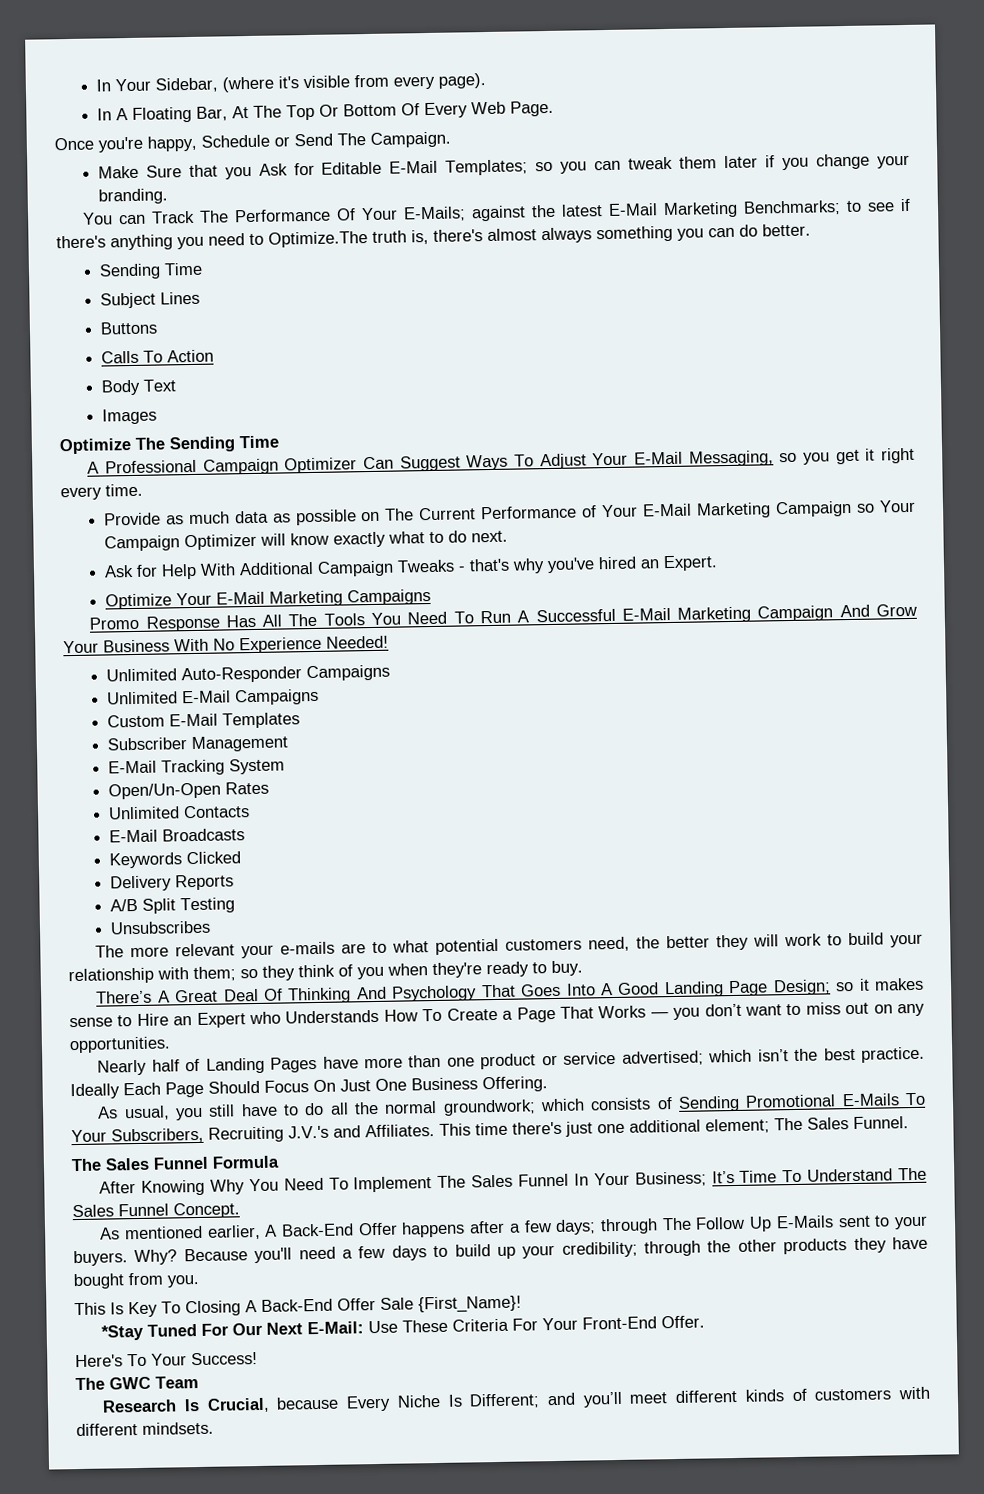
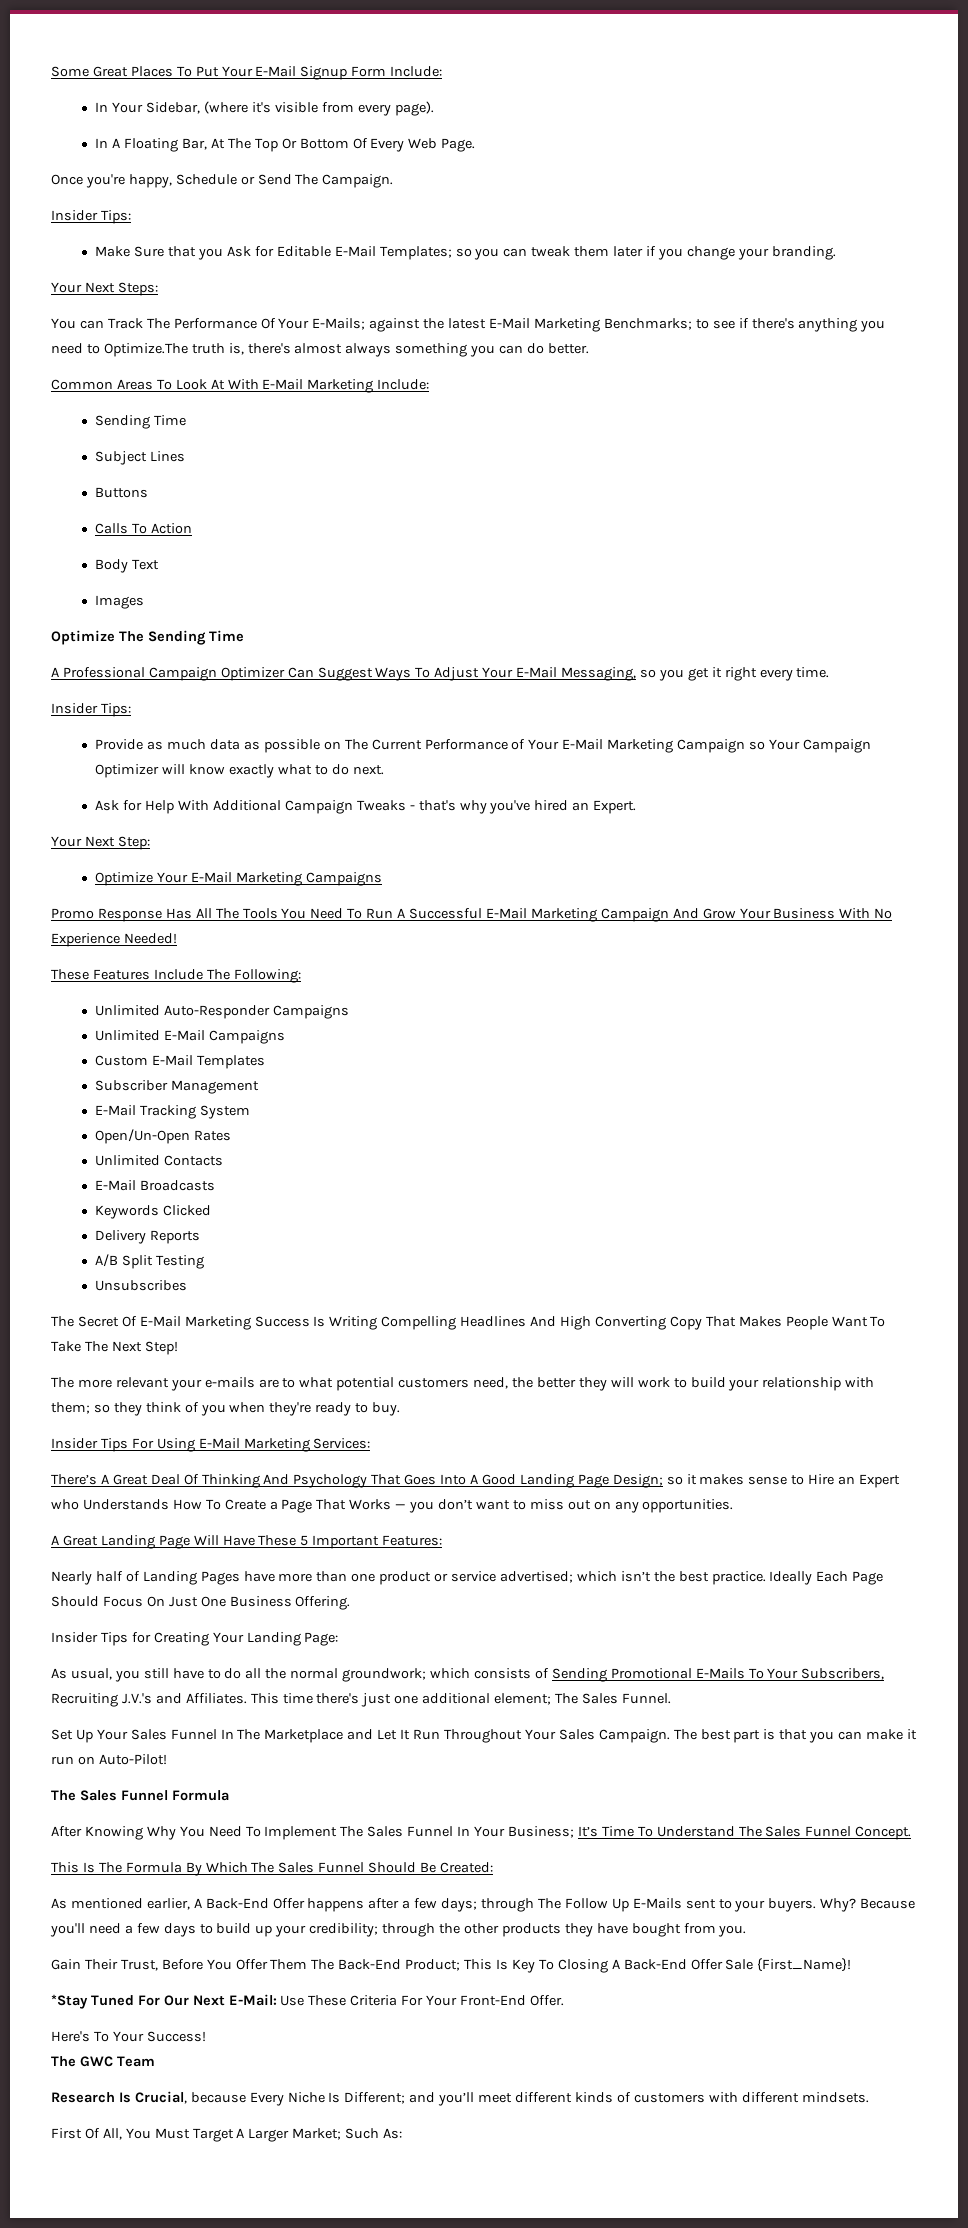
+ Some Great Places To Put Your E-Mail Signup Form Include:
  Once you're happy, Schedule or Send The Campaign.
+ Insider Tips:
+ Your Next Steps:
+ Common Areas To Look At With E-Mail Marketing Include:
  A Professional Campaign Optimizer Can Suggest Ways To Adjust Your E-Mail Messaging, so you get it right every time.
+ Insider Tips:
+ Your Next Step:
+ These Features Include The Following:
+ The Secret Of E-Mail Marketing Success Is Writing Compelling Headlines And High Converting Copy That Makes People Want To Take The Next Step!
+ Insider Tips For Using E-Mail Marketing Services:
+ A Great Landing Page Will Have These 5 Important Features:
+ Insider Tips for Creating Your Landing Page:
+ Set Up Your Sales Funnel In The Marketplace and Let It Run Throughout Your Sales Campaign. The best part is that you can make it run on Auto-Pilot!
+ This Is The Formula By Which The Sales Funnel Should Be Created:
- This Is Key To Closing A Back-End Offer Sale {First_Name}!
+ Gain Their Trust, Before You Offer Them The Back-End Product; This Is Key To Closing A Back-End Offer Sale {First_Name}!
+ First Of All, You Must Target A Larger Market; Such As:

